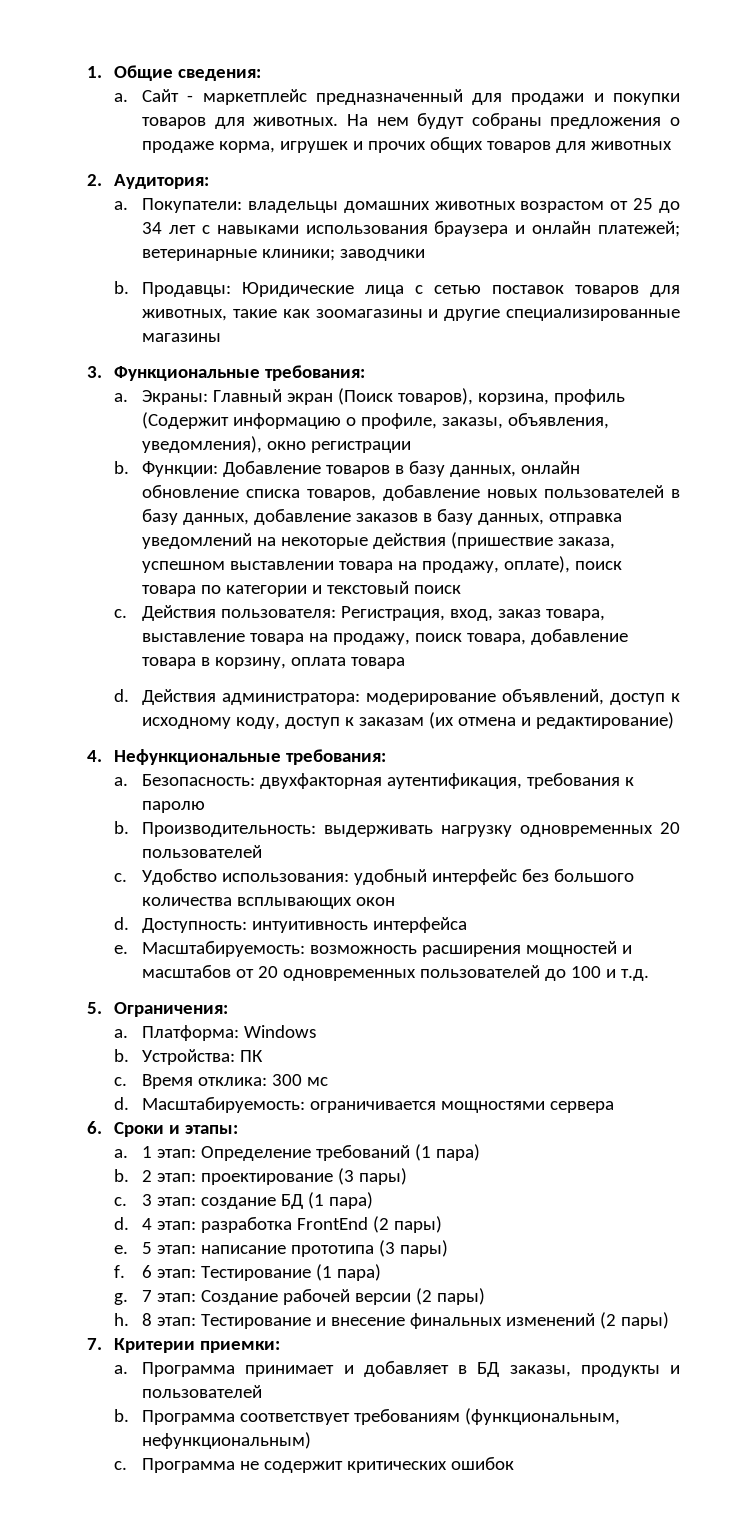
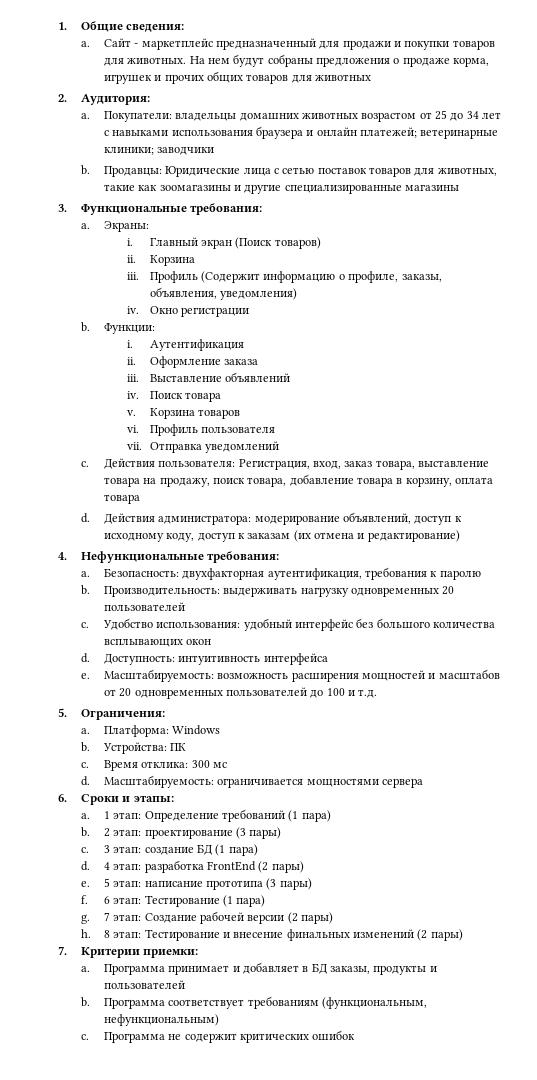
- Экраны: Главный экран (Поиск товаров), корзина, профиль (Содержит информацию о профиле, заказы, объявления, уведомления), окно регистрации
+ Экраны:
+ i. Главный экран (Поиск товаров)
+ ii. Корзина
+ iii. Профиль (Содержит информацию о профиле, заказы, объявления, уведомления)
+ iv. Окно регистрации
- Функции: Добавление товаров в базу данных, онлайн обновление списка товаров, добавление новых пользователей в базу данных, добавление заказов в базу данных, отправка уведомлений на некоторые действия (пришествие заказа, успешном выставлении товара на продажу, оплате), поиск товара по категории и текстовый поиск
+ Функции:
+ i. Аутентификация
+ ii. Оформление заказа
+ iii. Выставление объявлений
+ iv. Поиск товара
+ v. Корзина товаров
+ vi. Профиль пользователя
+ vii. Отправка уведомлений

